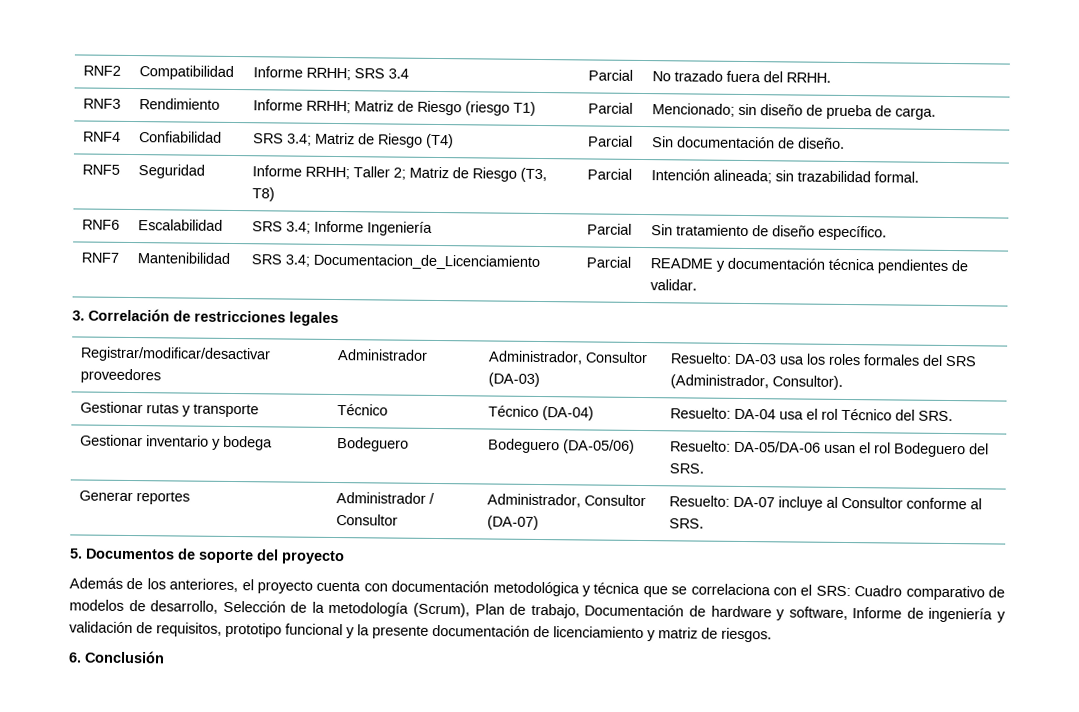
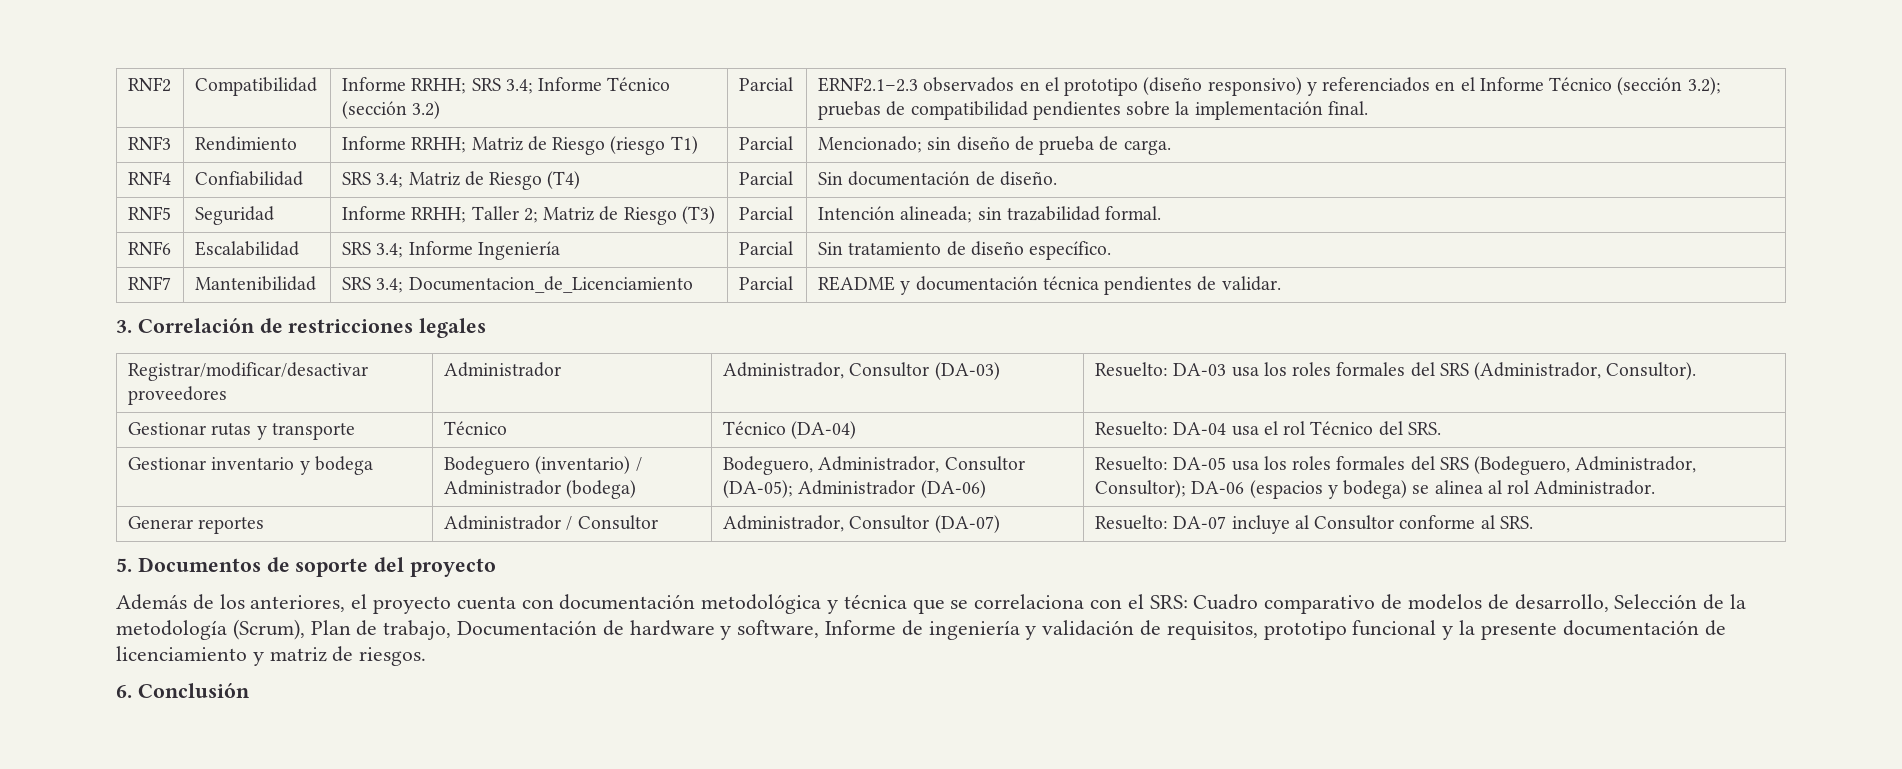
- RNF2 | Compatibilidad | Informe RRHH; SRS 3.4 | Parcial | No trazado fuera del RRHH.
+ RNF2 | Compatibilidad | Informe RRHH; SRS 3.4; Informe Técnico (sección 3.2) | Parcial | ERNF2.1–2.3 observados en el prototipo (diseño responsivo) y referenciados en el Informe Técnico (sección 3.2); pruebas de compatibilidad pendientes sobre la implementación final.
- RNF5 | Seguridad | Informe RRHH; Taller 2; Matriz de Riesgo (T3, T8) | Parcial | Intención alineada; sin trazabilidad formal.
+ RNF5 | Seguridad | Informe RRHH; Taller 2; Matriz de Riesgo (T3) | Parcial | Intención alineada; sin trazabilidad formal.
- Gestionar inventario y bodega | Bodeguero | Bodeguero (DA-05/06) | Resuelto: DA-05/DA-06 usan el rol Bodeguero del SRS.
+ Gestionar inventario y bodega | Bodeguero (inventario) / Administrador (bodega) | Bodeguero, Administrador, Consultor (DA-05); Administrador (DA-06) | Resuelto: DA-05 usa los roles formales del SRS (Bodeguero, Administrador, Consultor); DA-06 (espacios y bodega) se alinea al rol Administrador.

